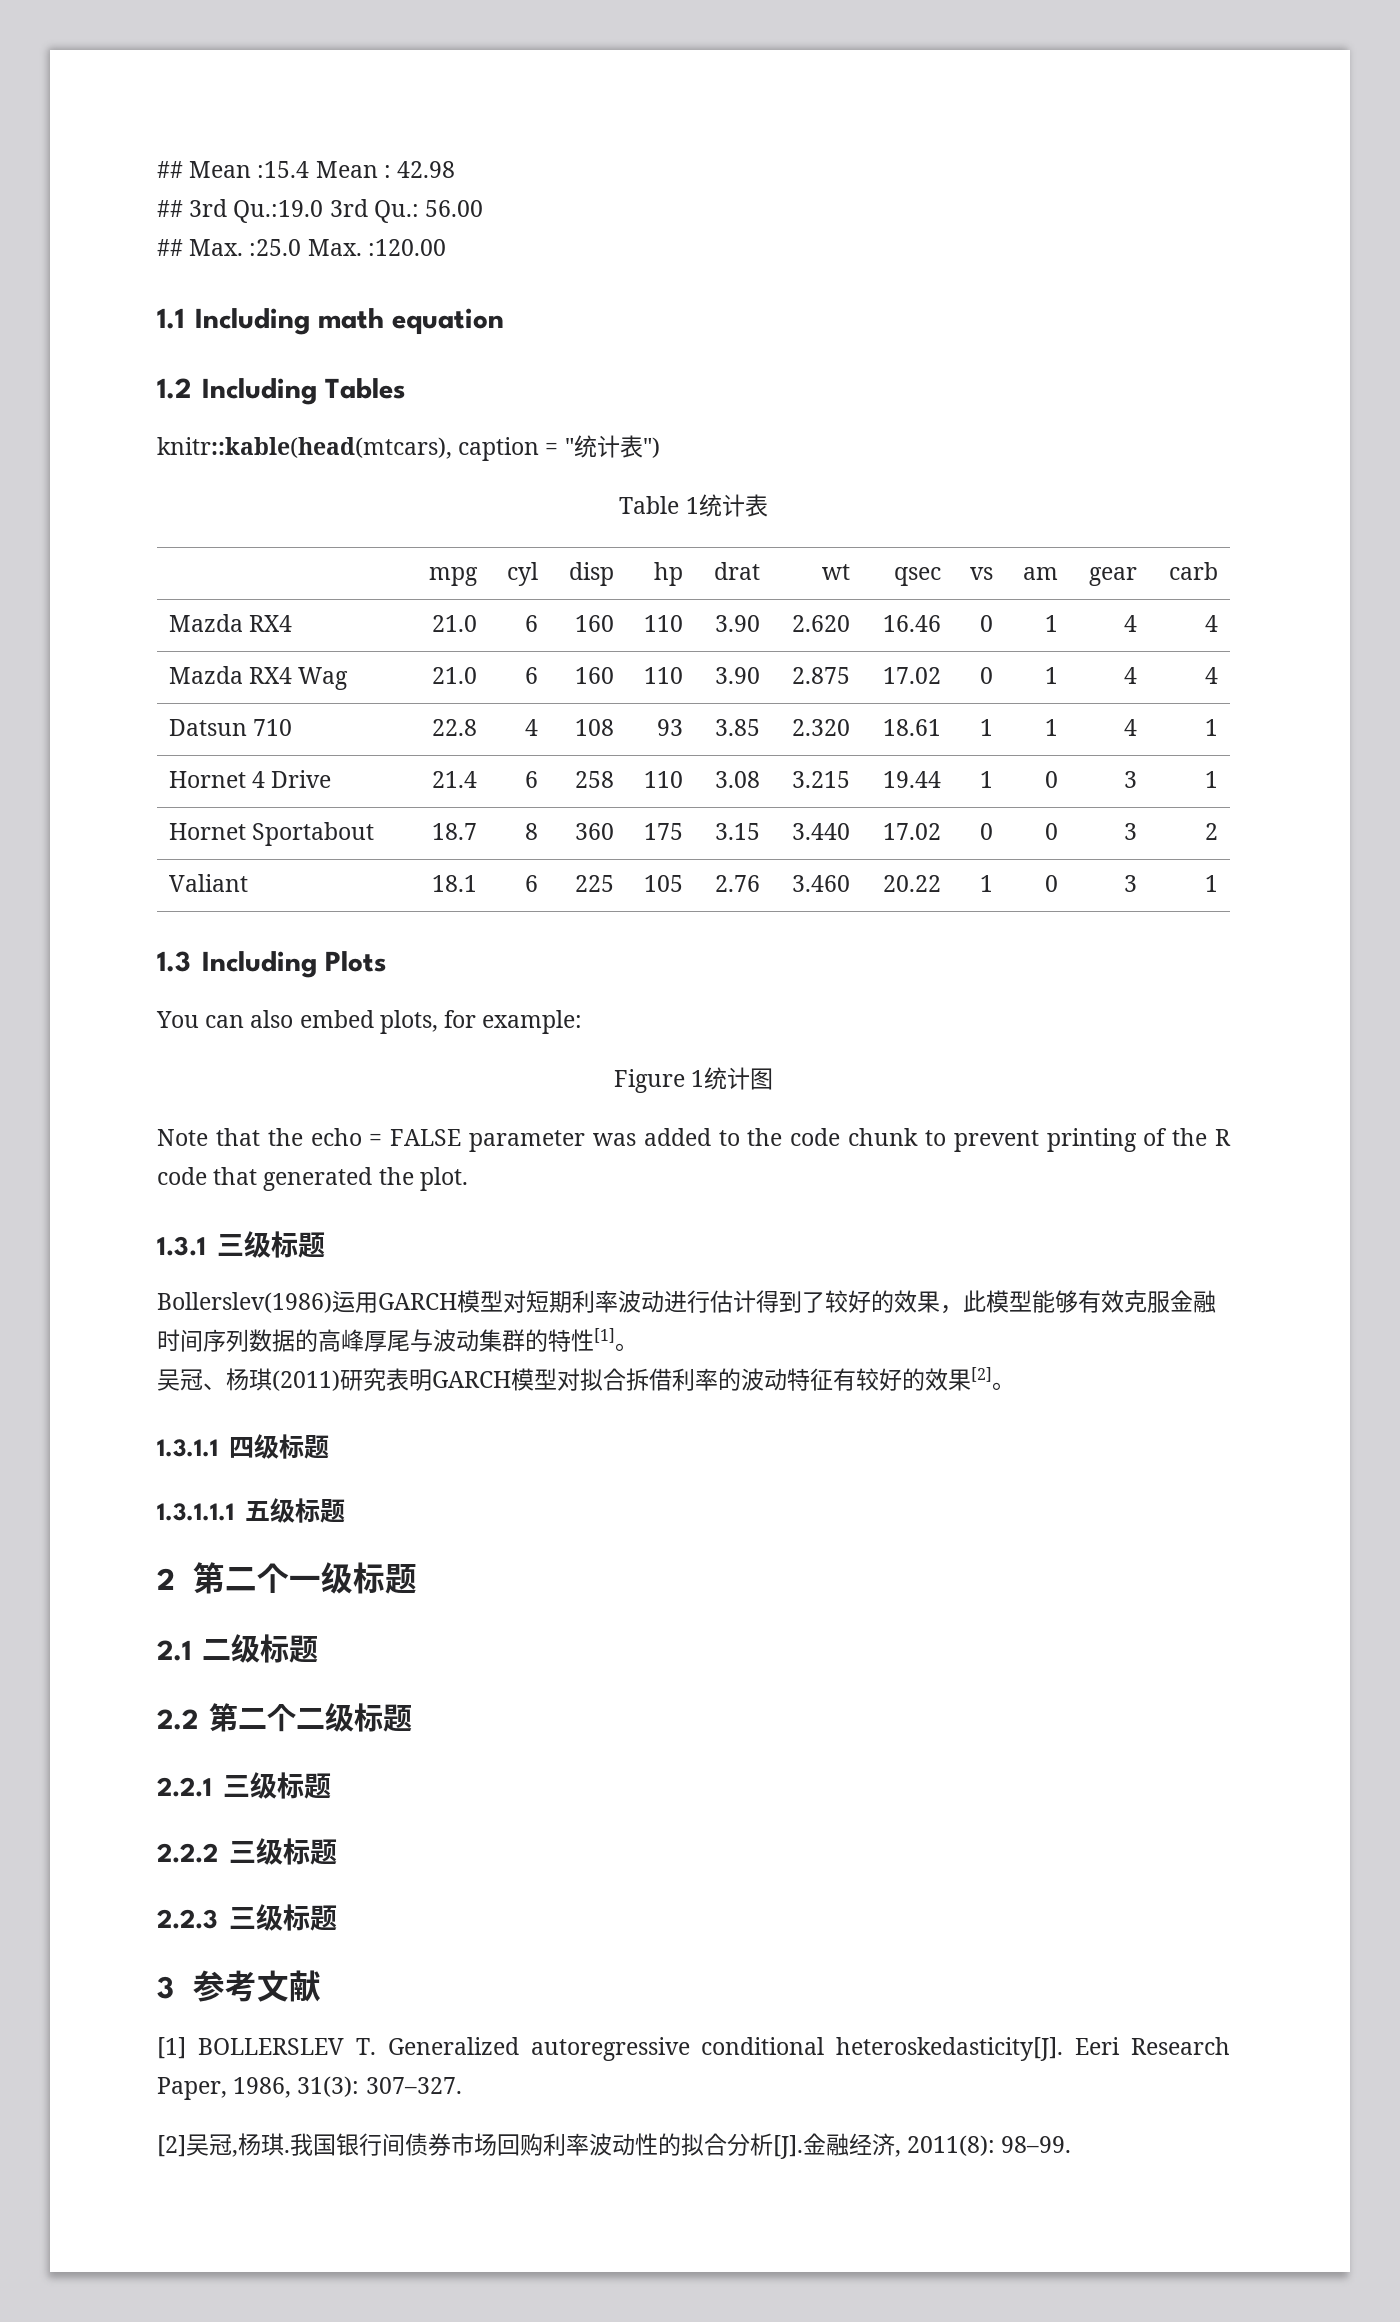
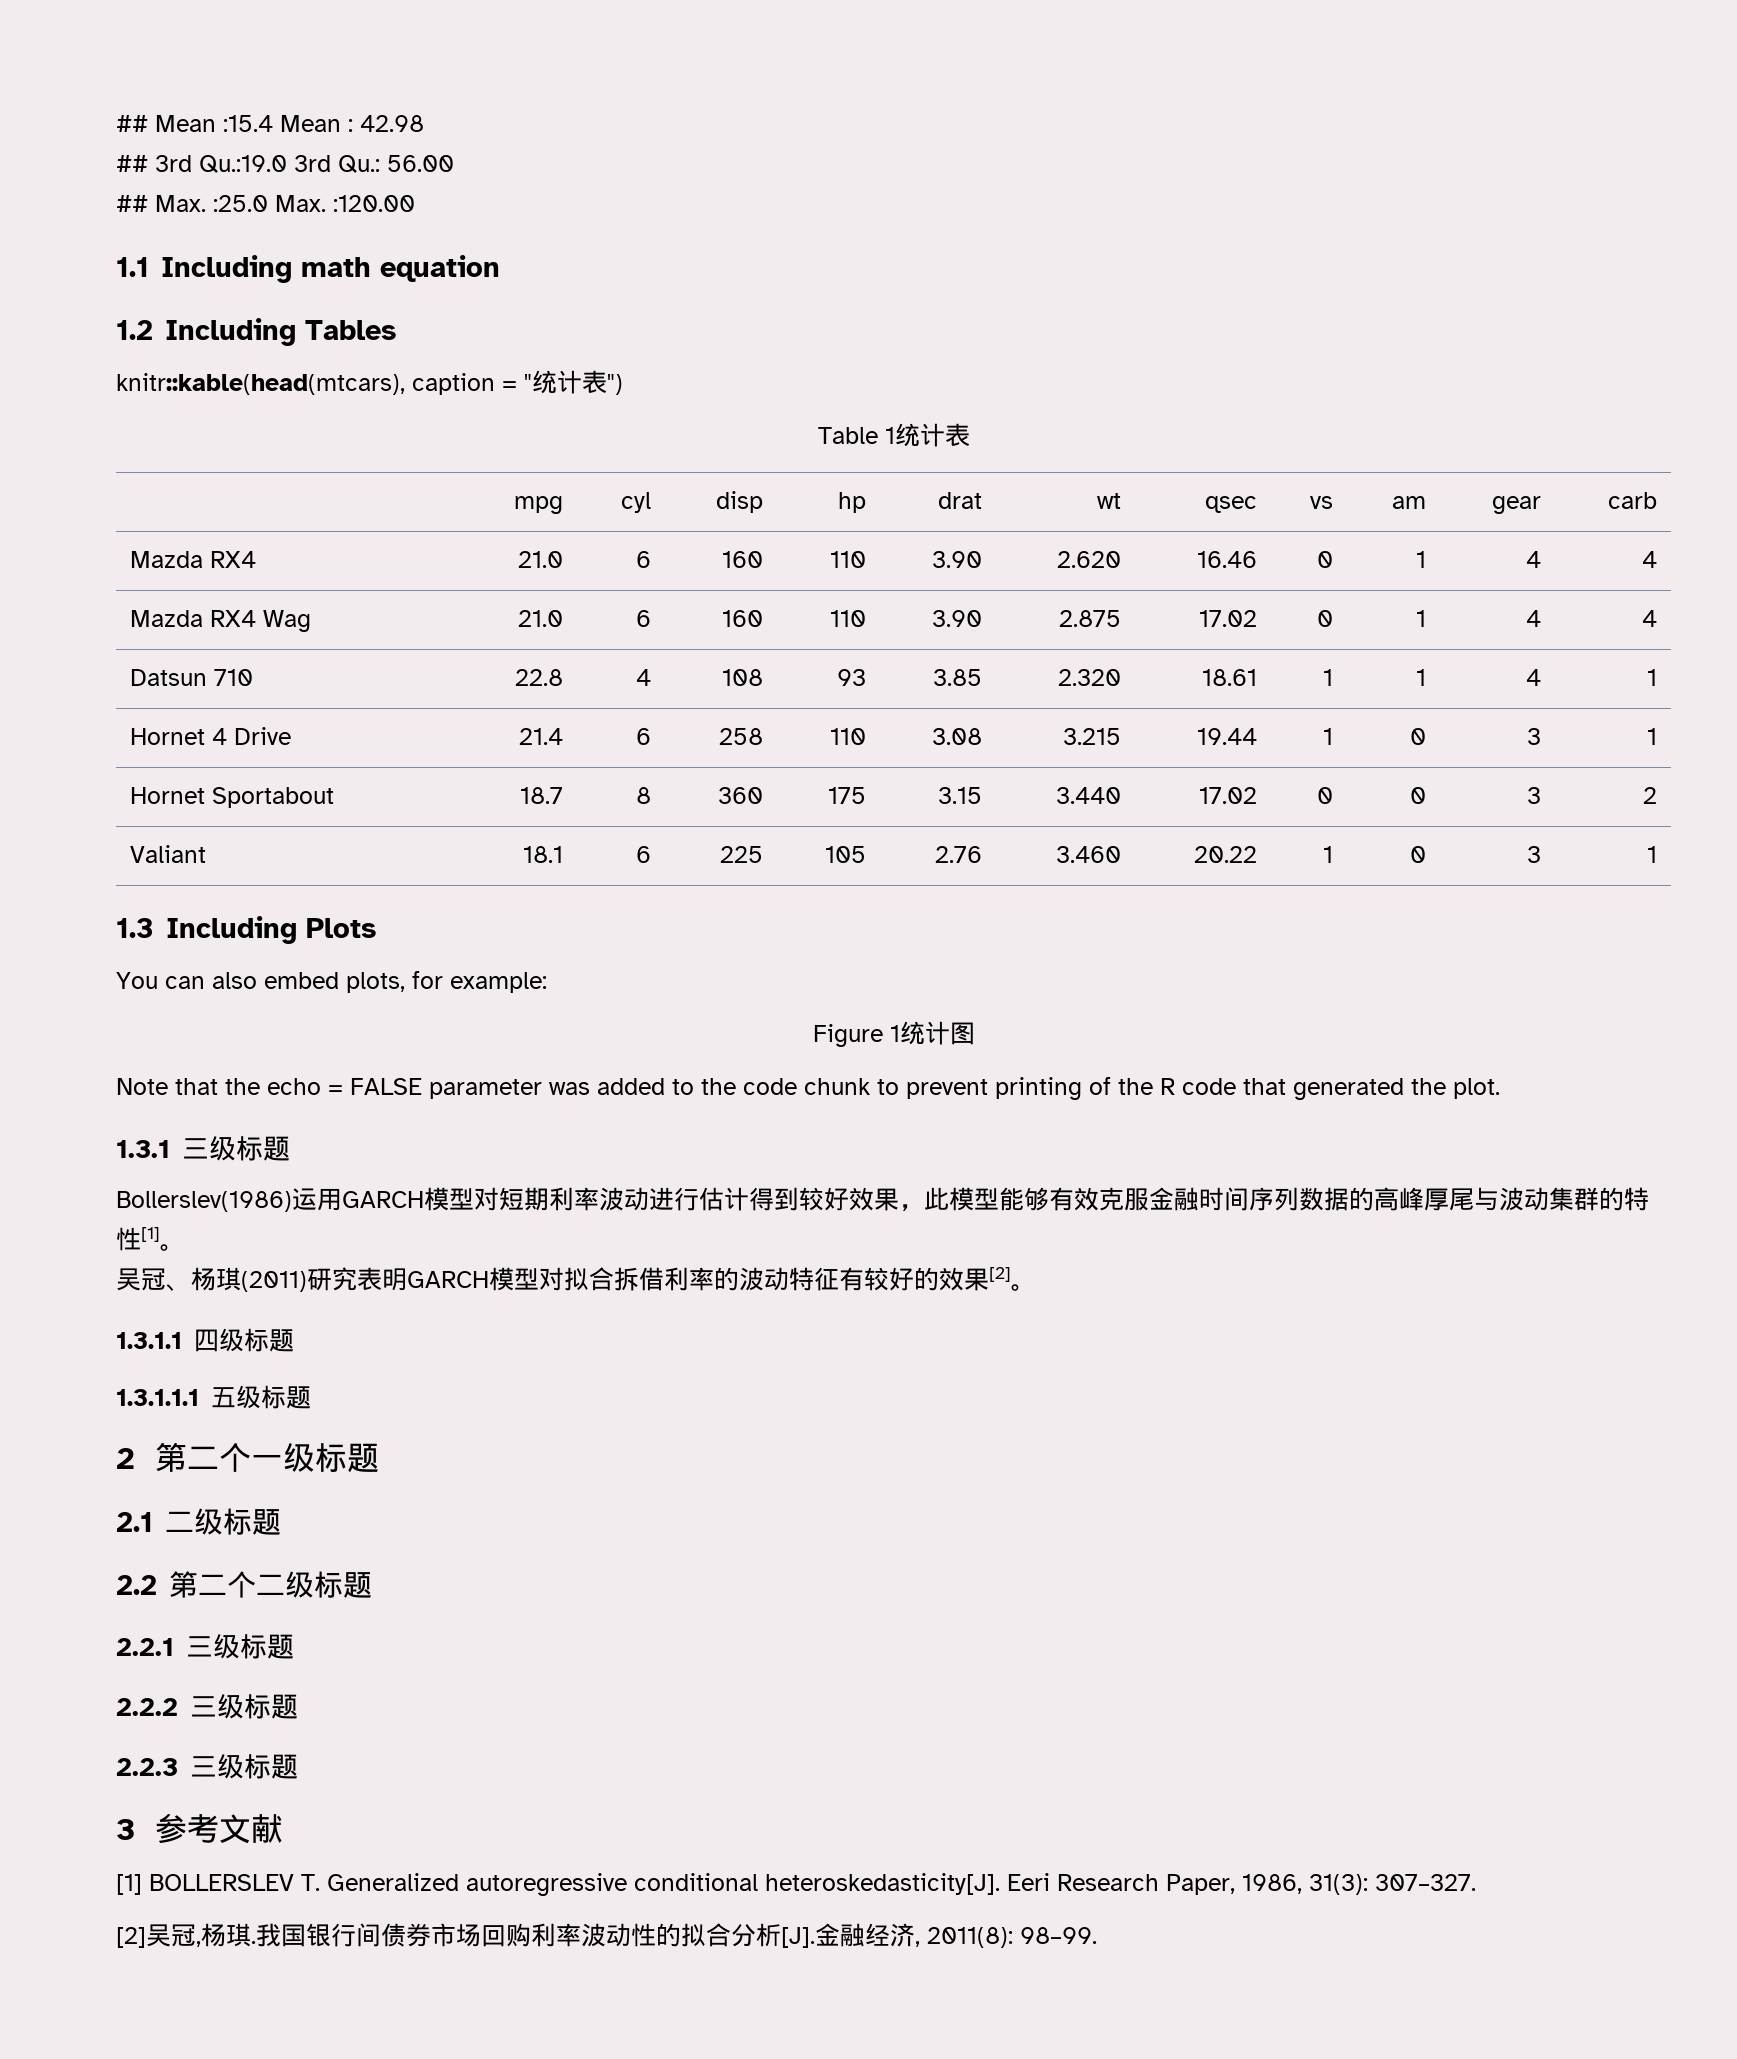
- Bollerslev(1986)运用GARCH模型对短期利率波动进行估计得到了较好的效果，此模型能够有效克服金融时间序列数据的高峰厚尾与波动集群的特性[1]。
+ Bollerslev(1986)运用GARCH模型对短期利率波动进行估计得到较好效果，此模型能够有效克服金融时间序列数据的高峰厚尾与波动集群的特性[1]。

